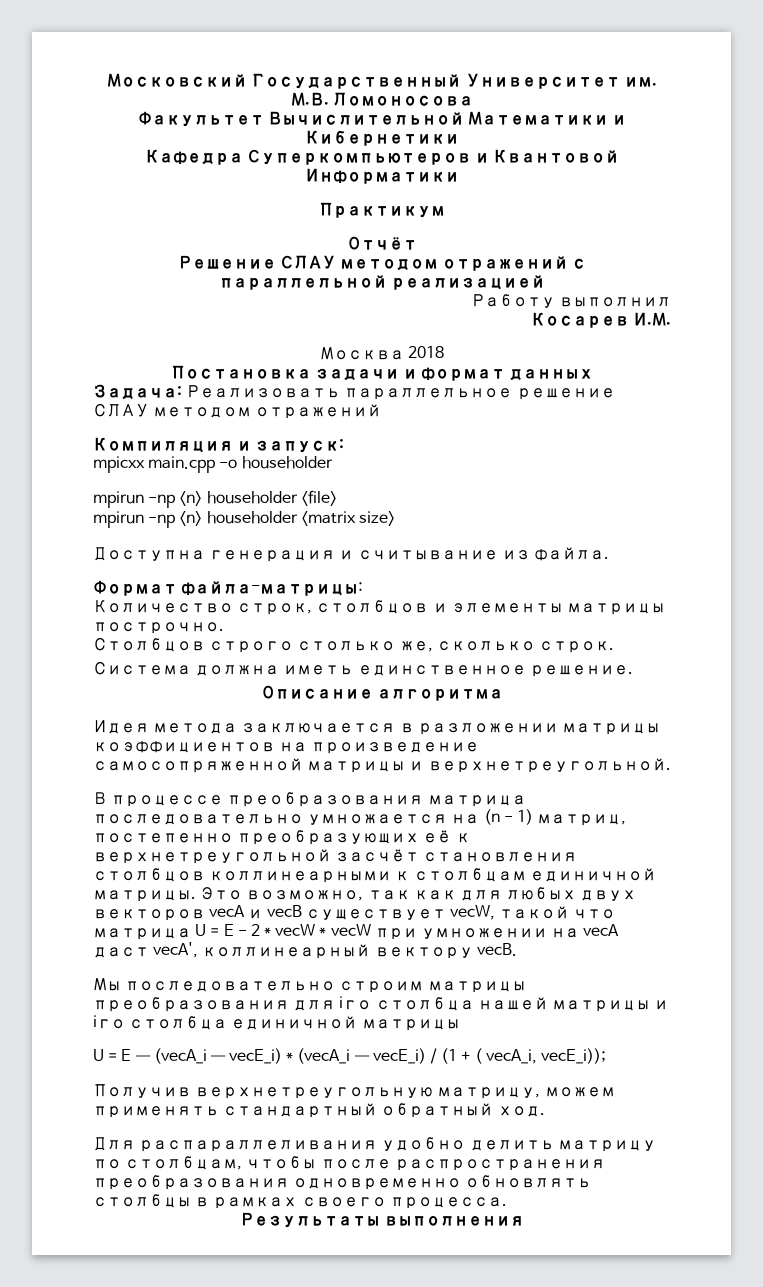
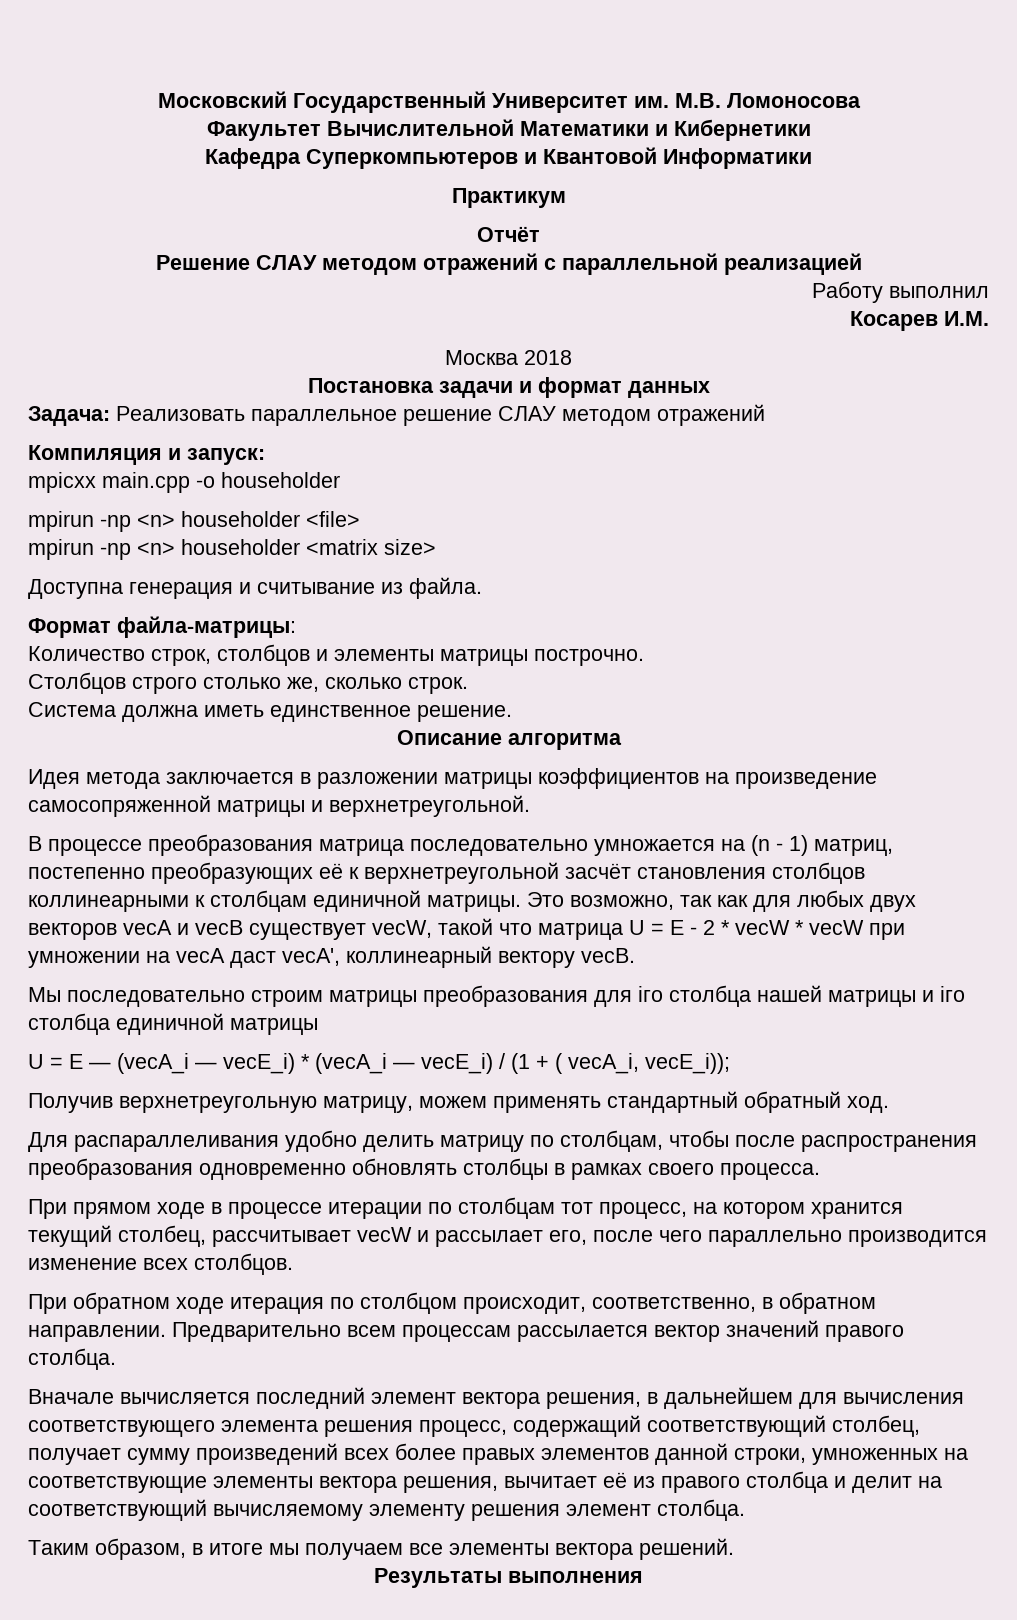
+ При прямом ходе в процессе итерации по столбцам тот процесс, на котором хранится текущий столбец, рассчитывает vecW и рассылает его, после чего параллельно производится изменение всех столбцов.
+ При обратном ходе итерация по столбцом происходит, соответственно, в обратном направлении. Предварительно всем процессам рассылается вектор значений правого столбца.
+ Вначале вычисляется последний элемент вектора решения, в дальнейшем для вычисления соответствующего элемента решения процесс, содержащий соответствующий столбец, получает сумму произведений всех более правых элементов данной строки, умноженных на соответствующие элементы вектора решения, вычитает её из правого столбца и делит на соответствующий вычисляемому элементу решения элемент столбца.
+ Таким образом, в итоге мы получаем все элементы вектора решений.

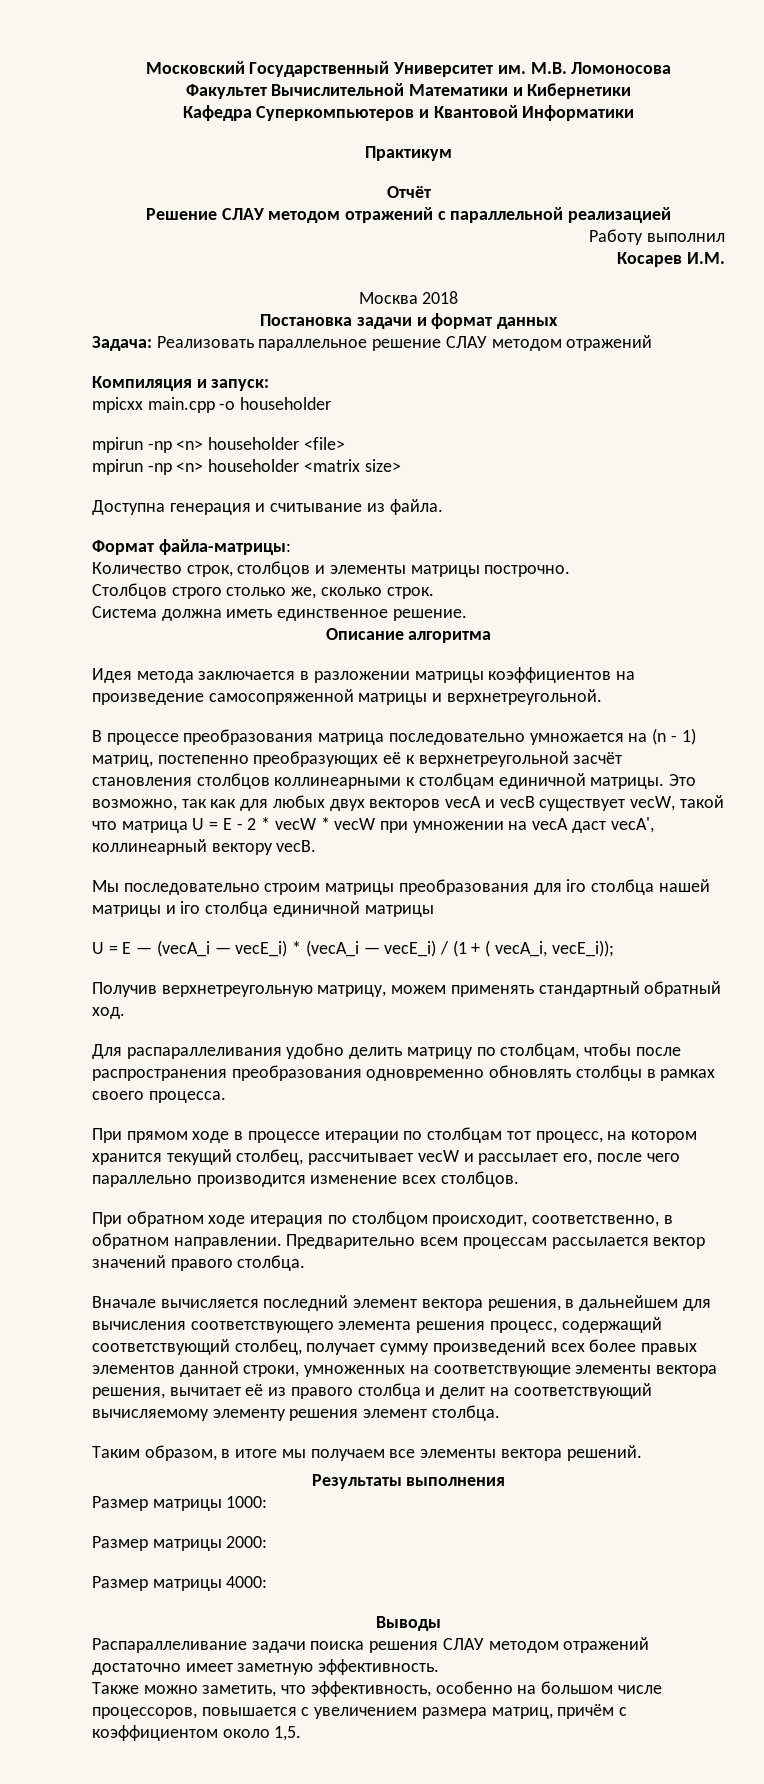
+ Размер матрицы 1000:
+ Размер матрицы 2000:
+ Размер матрицы 4000:
+ Выводы
+ Распараллеливание задачи поиска решения СЛАУ методом отражений достаточно имеет заметную эффективность.
+ Также можно заметить, что эффективность, особенно на большом числе процессоров, повышается с увеличением размера матриц, причём с коэффициентом около 1,5.

